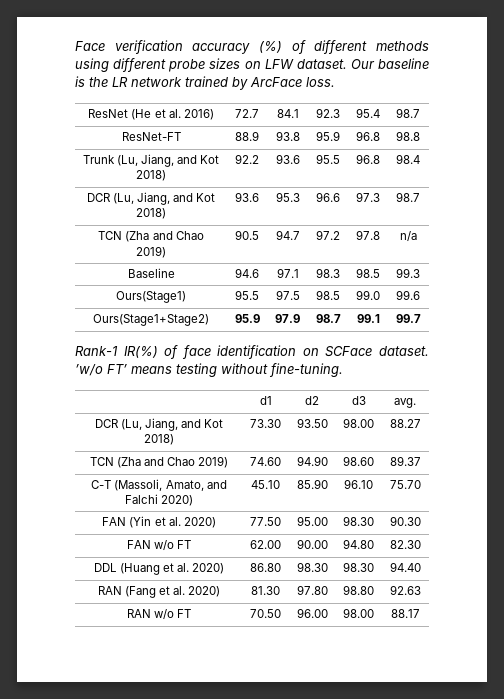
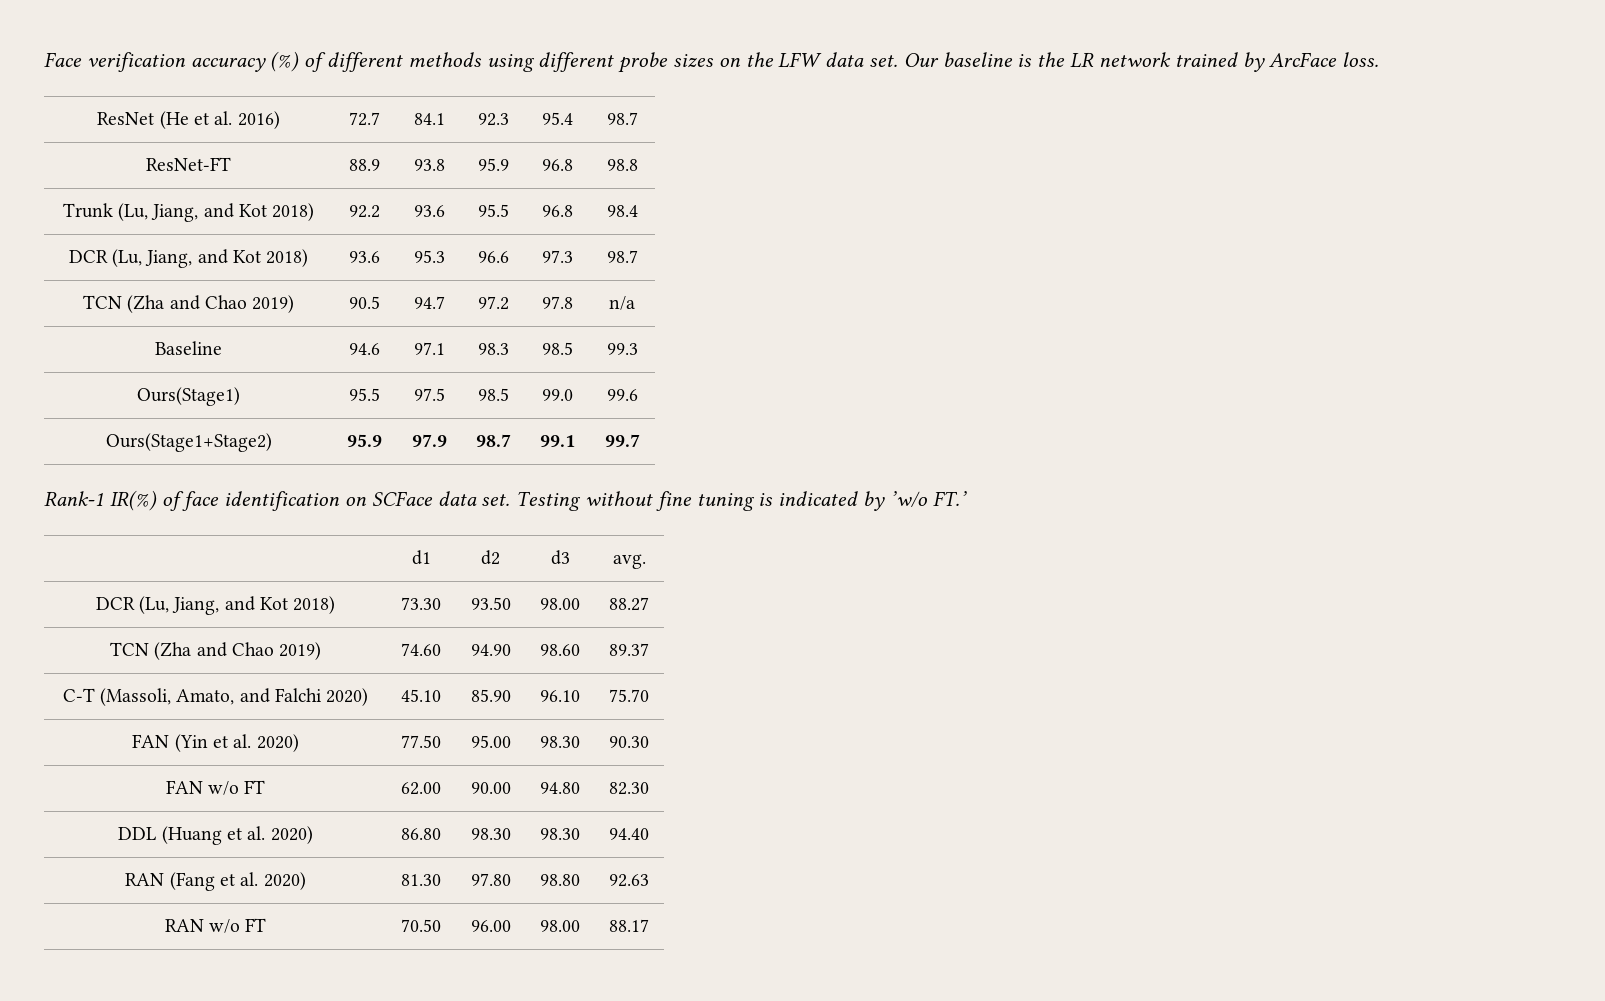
- Face verification accuracy (%) of different methods using different probe sizes on LFW dataset.
+ Face verification accuracy (%) of different methods using different probe sizes on the LFW data set.
- Rank-1 IR(%) of face identification on SCFace dataset. ’w/o FT’ means testing without fine-tuning.
+ Rank-1 IR(%) of face identification on SCFace data set. Testing without fine tuning is indicated by ’w/o FT.’

